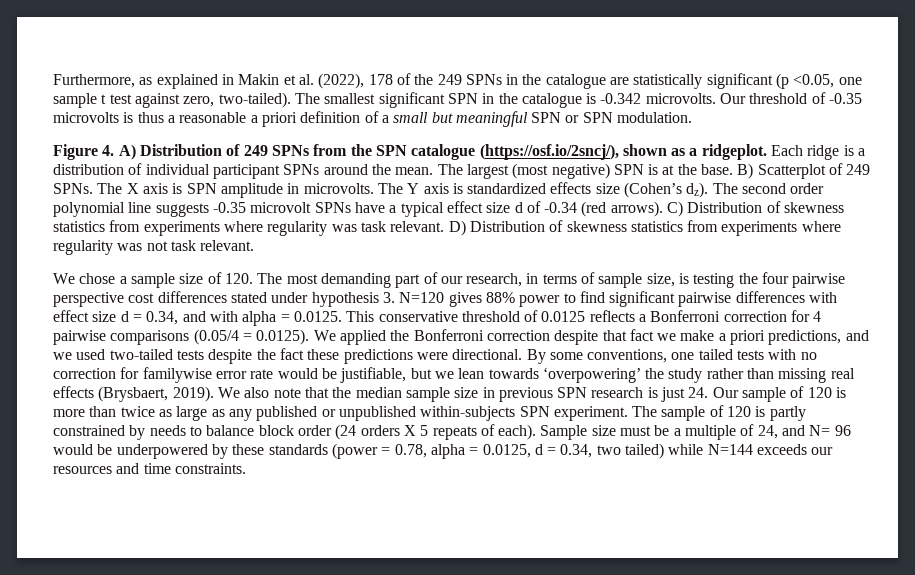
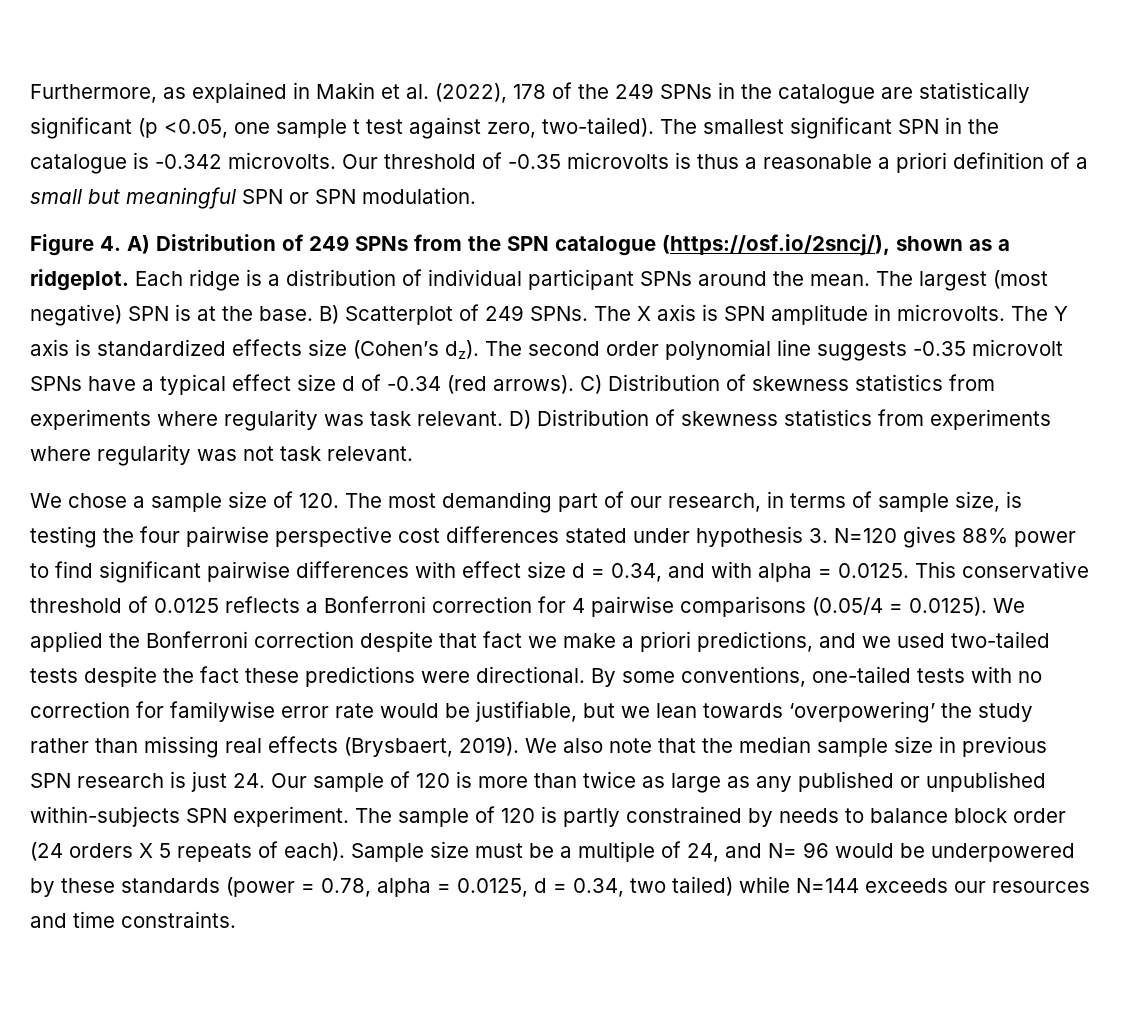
- By some conventions, one tailed tests with no correction for familywise error rate would be justifiable, but we lean towards ‘overpowering’ the study rather than missing real effects (Brysbaert, 2019).
+ By some conventions, one-tailed tests with no correction for familywise error rate would be justifiable, but we lean towards ‘overpowering’ the study rather than missing real effects (Brysbaert, 2019).

